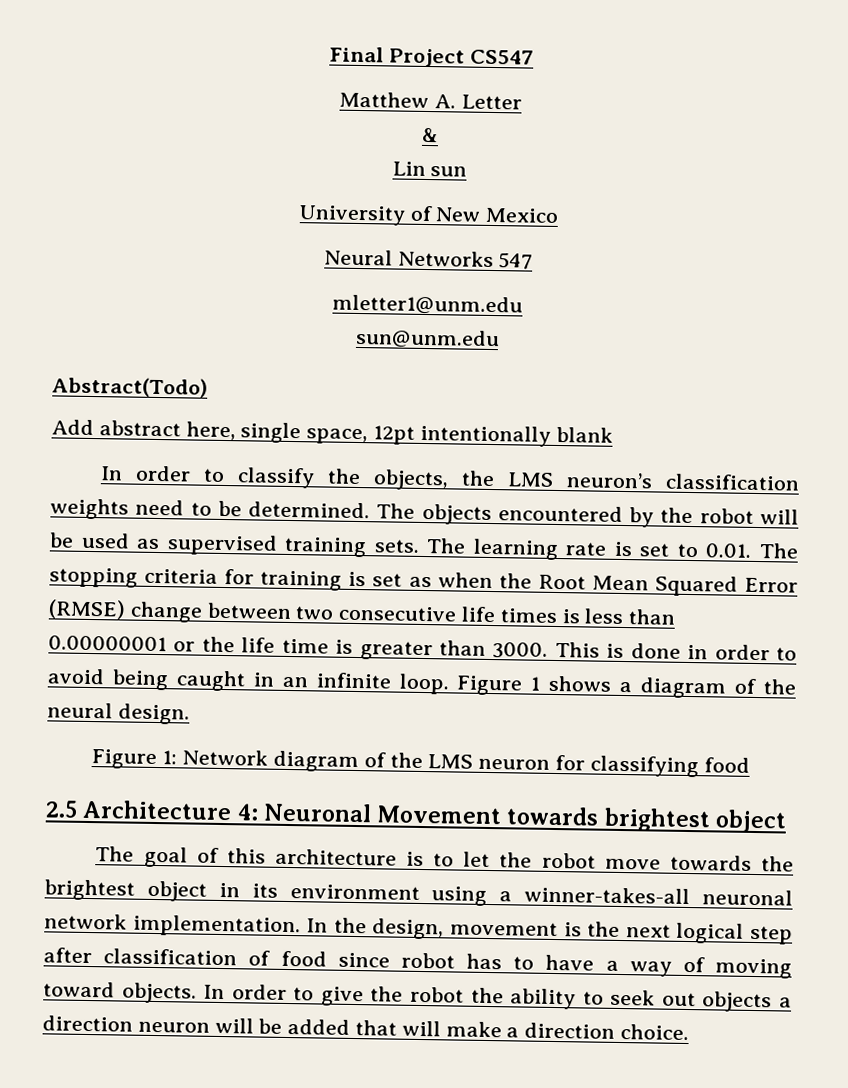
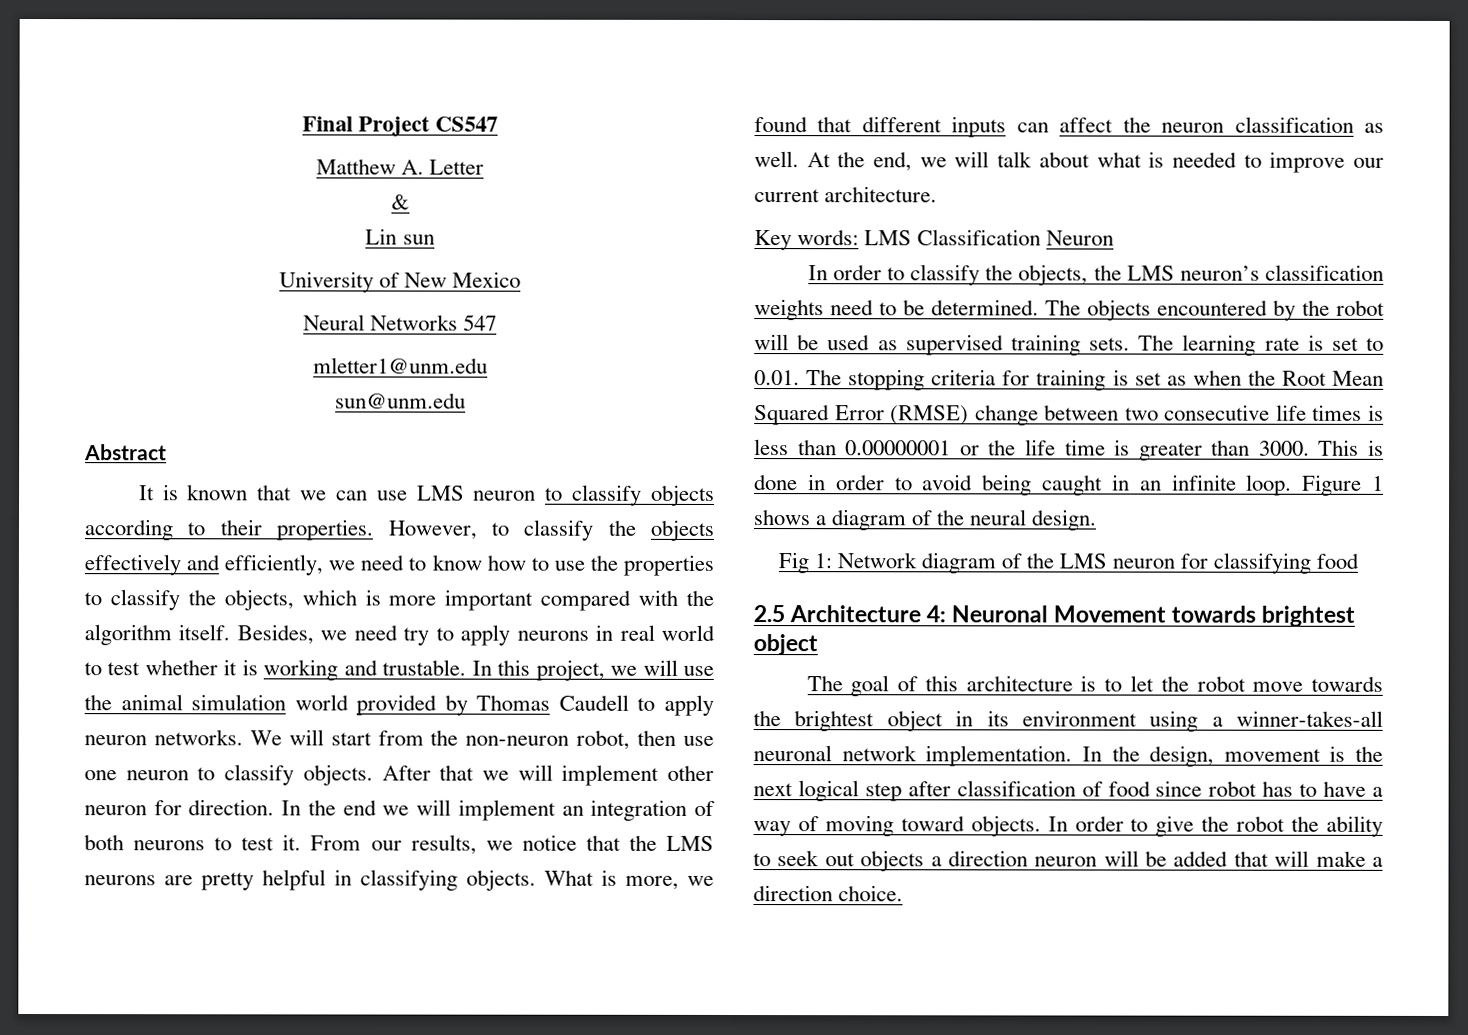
- Abstract(Todo)
- Add abstract here, single space, 12pt intentionally blank
+ Abstract
+ It is known that we can use LMS neuron to classify objects according to their properties. However, to classify the objects effectively and efficiently, we need to know how to use the properties to classify the objects, which is more important compared with the algorithm itself. Besides, we need try to apply neurons in real world to test whether it is working and trustable. In this project, we will use the animal simulation world provided by Thomas Caudell to apply neuron networks. We will start from the non-neuron robot, then use one neuron to classify objects. After that we will implement other neuron for direction. In the end we will implement an integration of both neurons to test it. From our results, we notice that the LMS neurons are pretty helpful in classifying objects. What is more, we found that different inputs can affect the neuron classification as well. At the end, we will talk about what is needed to improve our current architecture.
+ Key words: LMS Classification Neuron
- Figure 1: Network diagram of the LMS neuron for classifying food
+ Fig 1: Network diagram of the LMS neuron for classifying food

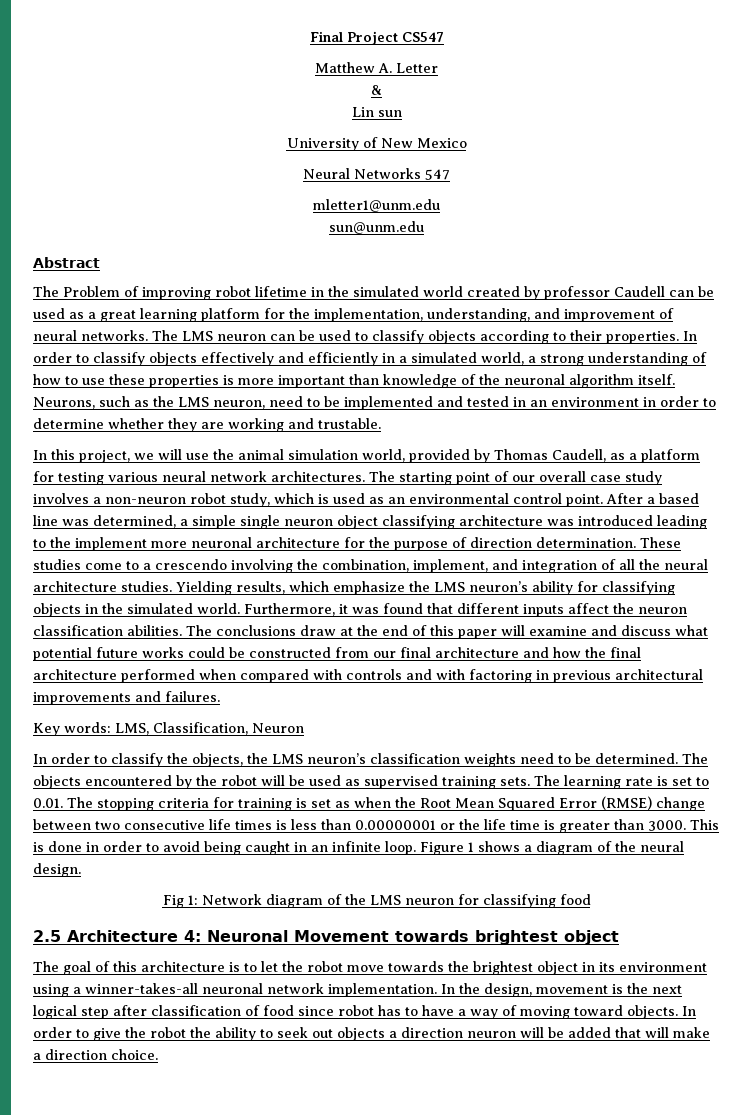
- It is known that we can use LMS neuron to classify objects according to their properties.
+ The Problem of improving robot lifetime in the simulated world created by professor Caudell can be used as a great learning platform for the implementation, understanding, and improvement of neural networks. The LMS neuron can be used to classify objects according to their properties.
- However, to classify the objects effectively and efficiently, we need to know how to use the properties to classify the objects, which is more important compared with the algorithm itself. Besides, we need try to apply neurons in real world to test whether it is working and trustable. In this project, we will use the animal simulation world provided by Thomas Caudell to apply neuron networks. We will start from the non-neuron robot, then use one neuron to classify objects. After that we will implement other neuron for direction. In the end we will implement an integration of both neurons to test it. From our results, we notice that the LMS neurons are pretty helpful in classifying objects. What is more, we found that different inputs can affect the neuron classification as well. At the end, we will talk about what is needed to improve our current architecture.
+ In order to classify objects effectively and efficiently in a simulated world, a strong understanding of how to use these properties is more important than knowledge of the neuronal algorithm itself. Neurons, such as the LMS neuron, need to be implemented and tested in an environment in order to determine whether they are working and trustable.
+ In this project, we will use the animal simulation world, provided by Thomas Caudell, as a platform for testing various neural network architectures. The starting point of our overall case study involves a non-neuron robot study, which is used as an environmental control point. After a based line was determined, a simple single neuron object classifying architecture was introduced leading to the implement more neuronal architecture for the purpose of direction determination. These studies come to a crescendo involving the combination, implement, and integration of all the neural architecture studies. Yielding results, which emphasize the LMS neuron’s ability for classifying objects in the simulated world. Furthermore, it was found that different inputs affect the neuron classification abilities. The conclusions draw at the end of this paper will examine and discuss what potential future works could be constructed from our final architecture and how the final architecture performed when compared with controls and with factoring in previous architectural improvements and failures.
- Key words: LMS Classification Neuron
+ Key words: LMS, Classification, Neuron

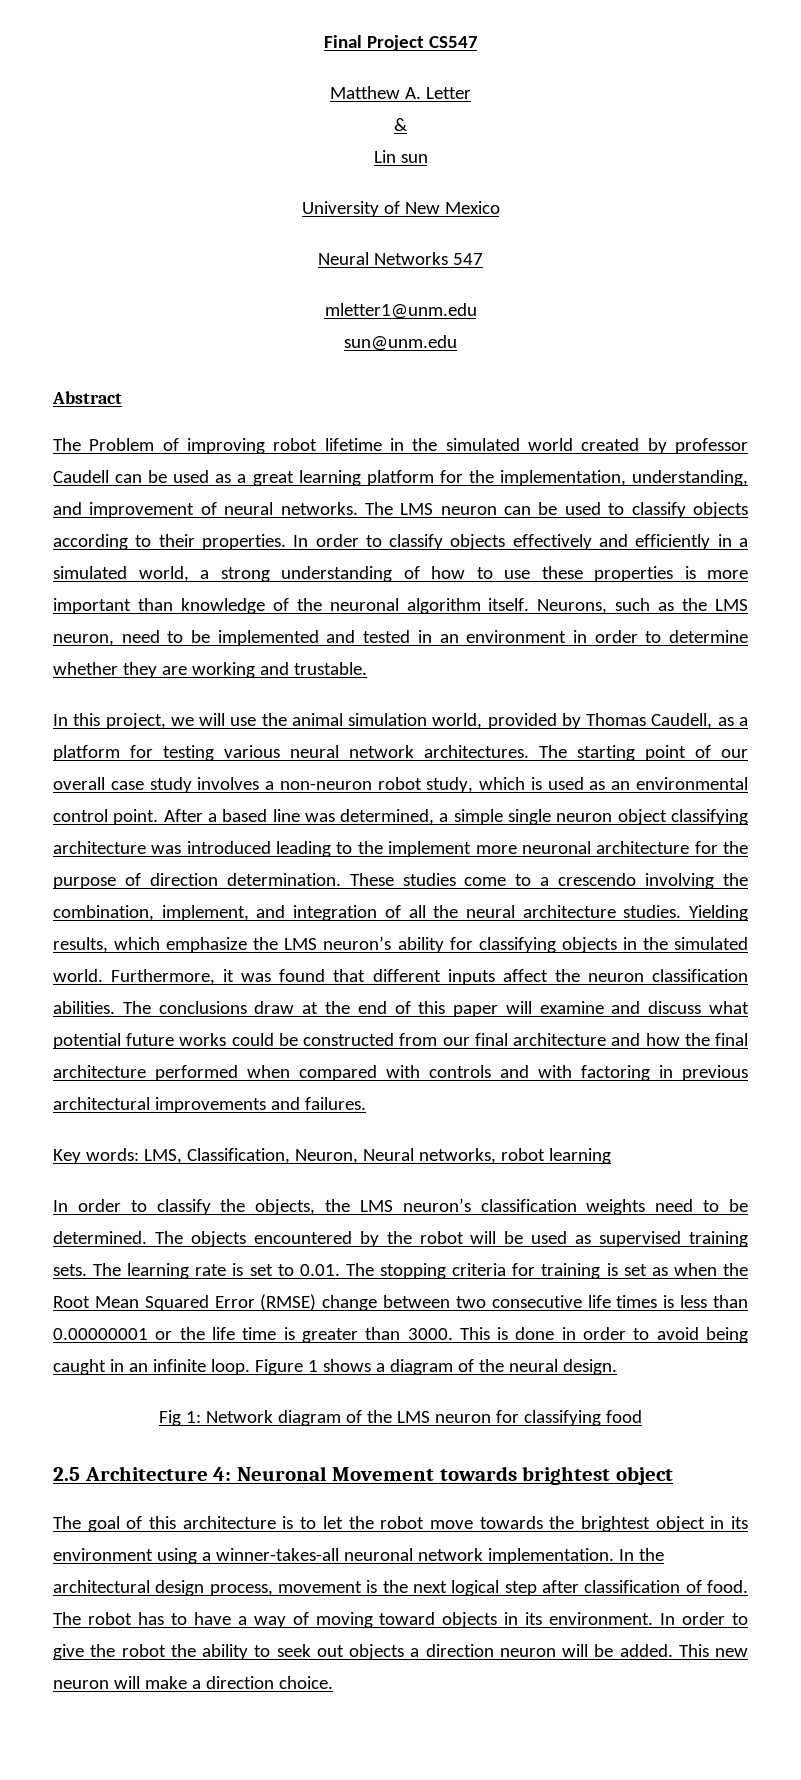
- Key words: LMS, Classification, Neuron
+ Key words: LMS, Classification, Neuron, Neural networks, robot learning
- In the design, movement is the next logical step after classification of food since robot has to have a way of moving toward objects.
+ In the architectural design process, movement is the next logical step after classification of food. The robot has to have a way of moving toward objects in its environment.
- In order to give the robot the ability to seek out objects a direction neuron will be added that will make a direction choice.
+ In order to give the robot the ability to seek out objects a direction neuron will be added. This new neuron will make a direction choice.

